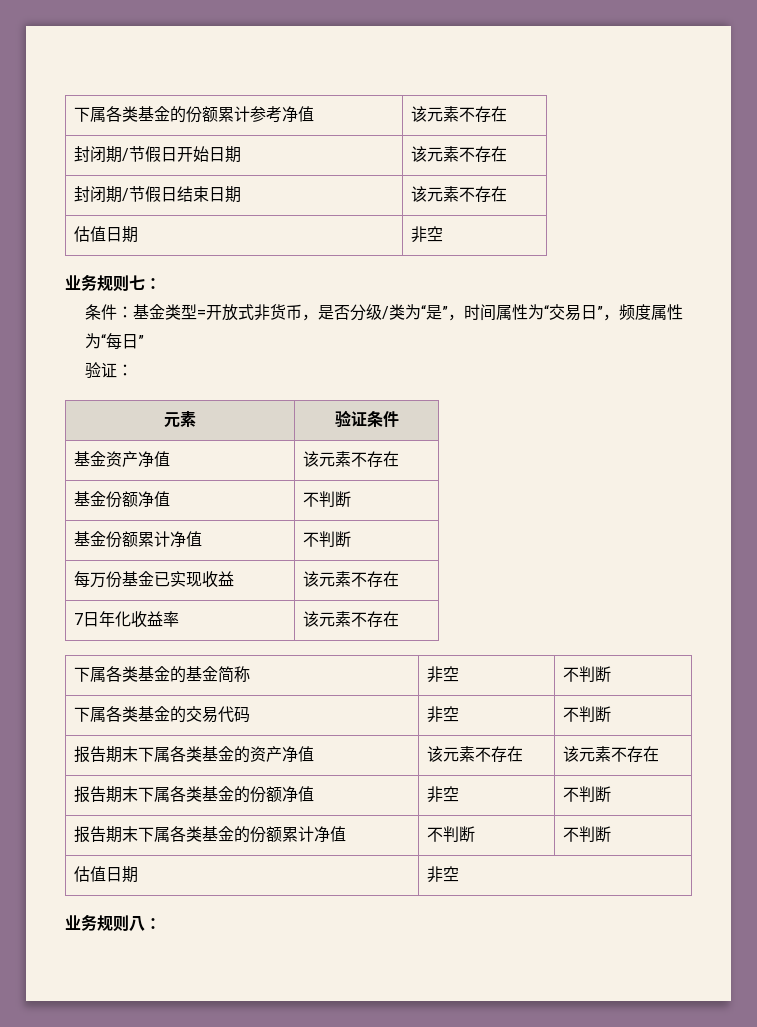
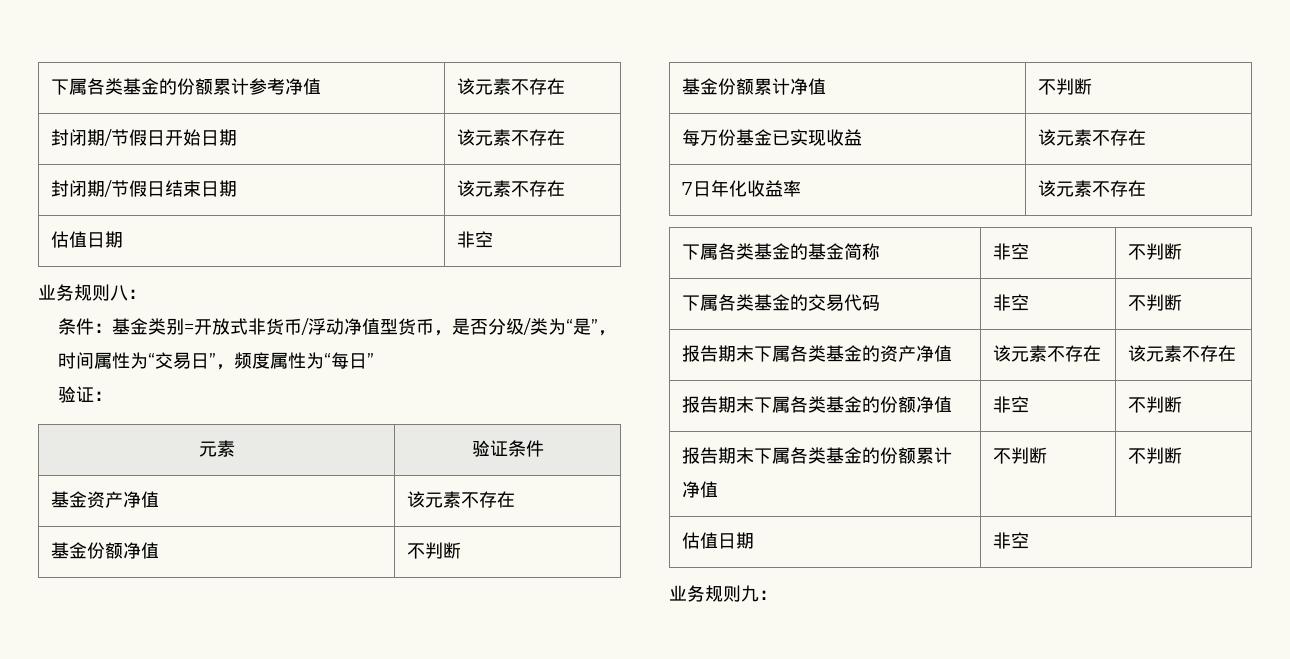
- 业务规则七：
+ 业务规则八：
- 条件：基金类型=开放式非货币，是否分级/类为“是”，时间属性为“交易日”，频度属性为“每日”
+ 条件：基金类别=开放式非货币/浮动净值型货币，是否分级/类为“是”，时间属性为“交易日”，频度属性为“每日”
- 业务规则八：
+ 业务规则九：

